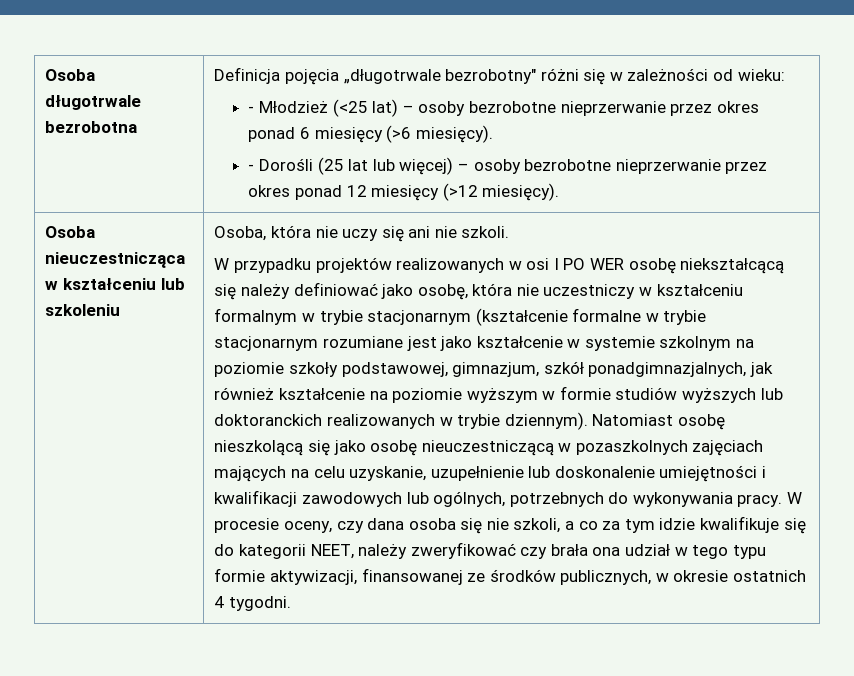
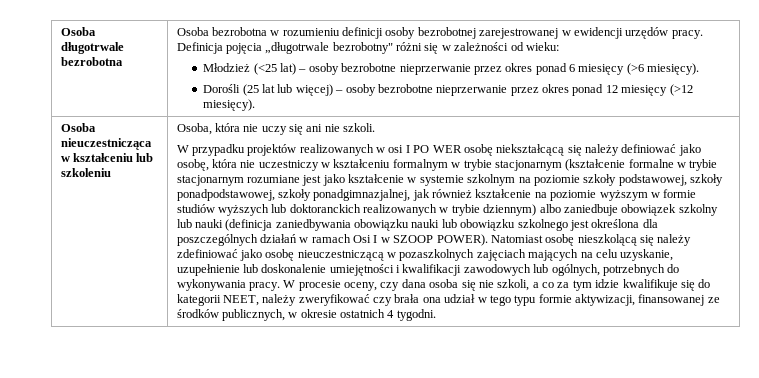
+ Osoba bezrobotna w rozumieniu definicji osoby bezrobotnej zarejestrowanej w ewidencji urzędów pracy.
- - Młodzież (<25 lat) – osoby bezrobotne nieprzerwanie przez okres ponad 6 miesięcy (>6 miesięcy).
+ Młodzież (<25 lat) – osoby bezrobotne nieprzerwanie przez okres ponad 6 miesięcy (>6 miesięcy).
- - Dorośli (25 lat lub więcej) – osoby bezrobotne nieprzerwanie przez okres ponad 12 miesięcy (>12 miesięcy).
+ Dorośli (25 lat lub więcej) – osoby bezrobotne nieprzerwanie przez okres ponad 12 miesięcy (>12 miesięcy).
- W przypadku projektów realizowanych w osi I PO WER osobę niekształcącą się należy definiować jako osobę, która nie uczestniczy w kształceniu formalnym w trybie stacjonarnym (kształcenie formalne w trybie stacjonarnym rozumiane jest jako kształcenie w systemie szkolnym na poziomie szkoły podstawowej, gimnazjum, szkół ponadgimnazjalnych, jak również kształcenie na poziomie wyższym w formie studiów wyższych lub doktoranckich realizowanych w trybie dziennym).
+ W przypadku projektów realizowanych w osi I PO WER osobę niekształcącą się należy definiować jako osobę, która nie uczestniczy w kształceniu formalnym w trybie stacjonarnym (kształcenie formalne w trybie stacjonarnym rozumiane jest jako kształcenie w systemie szkolnym na poziomie szkoły podstawowej, szkoły ponadpodstawowej, szkoły ponadgimnazjalnej, jak również kształcenie na poziomie wyższym w formie studiów wyższych lub doktoranckich realizowanych w trybie dziennym) albo zaniedbuje obowiązek szkolny lub nauki (definicja zaniedbywania obowiązku nauki lub obowiązku szkolnego jest określona dla poszczególnych działań w ramach Osi I w SZOOP POWER).
- Natomiast osobę nieszkolącą się jako osobę nieuczestniczącą w pozaszkolnych zajęciach mających na celu uzyskanie, uzupełnienie lub doskonalenie umiejętności i kwalifikacji zawodowych lub ogólnych, potrzebnych do wykonywania pracy.
+ Natomiast osobę nieszkolącą się należy zdefiniować jako osobę nieuczestniczącą w pozaszkolnych zajęciach mających na celu uzyskanie, uzupełnienie lub doskonalenie umiejętności i kwalifikacji zawodowych lub ogólnych, potrzebnych do wykonywania pracy.

